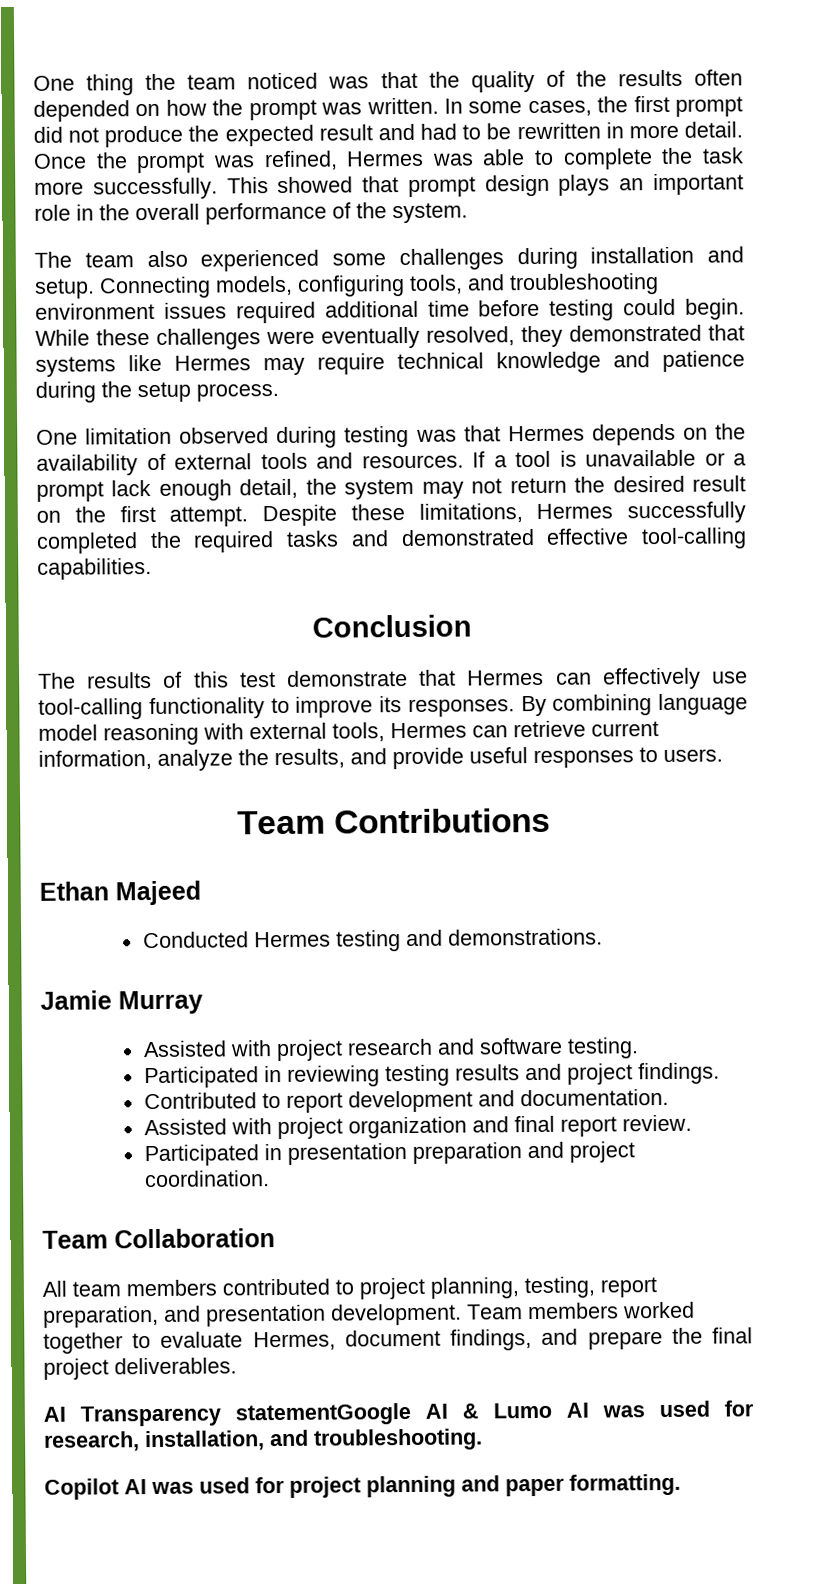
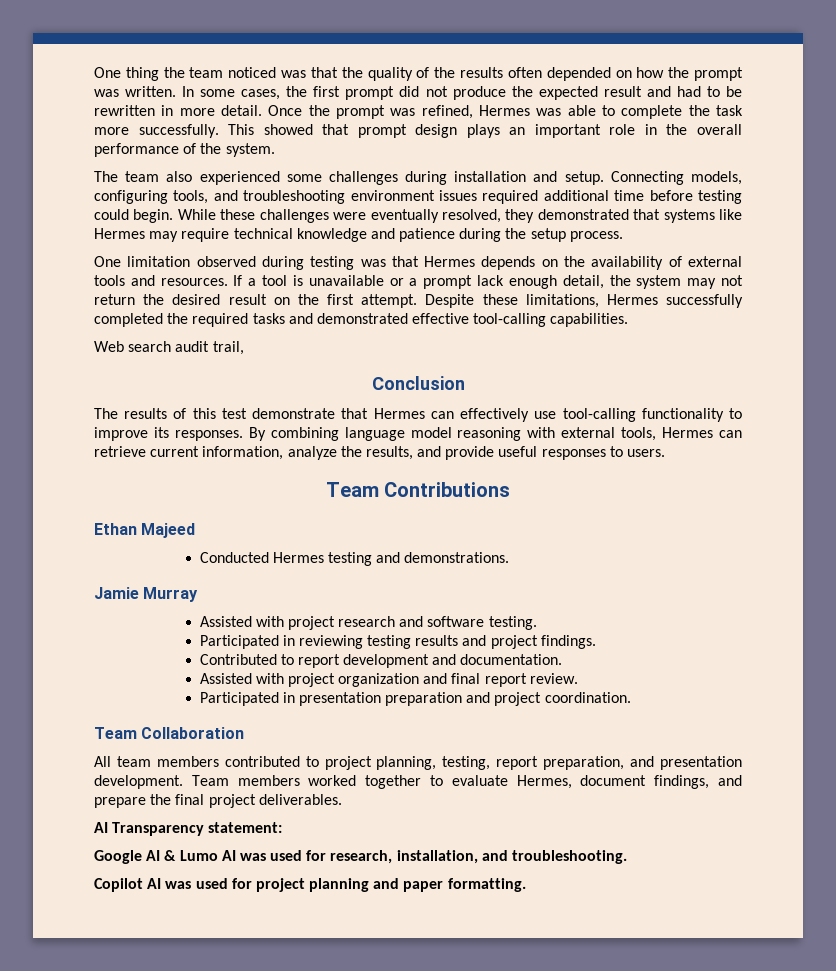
+ Web search audit trail,
- AI Transparency statementGoogle AI & Lumo AI was used for research, installation, and troubleshooting.
+ AI Transparency statement:
+ Google AI & Lumo AI was used for research, installation, and troubleshooting.

